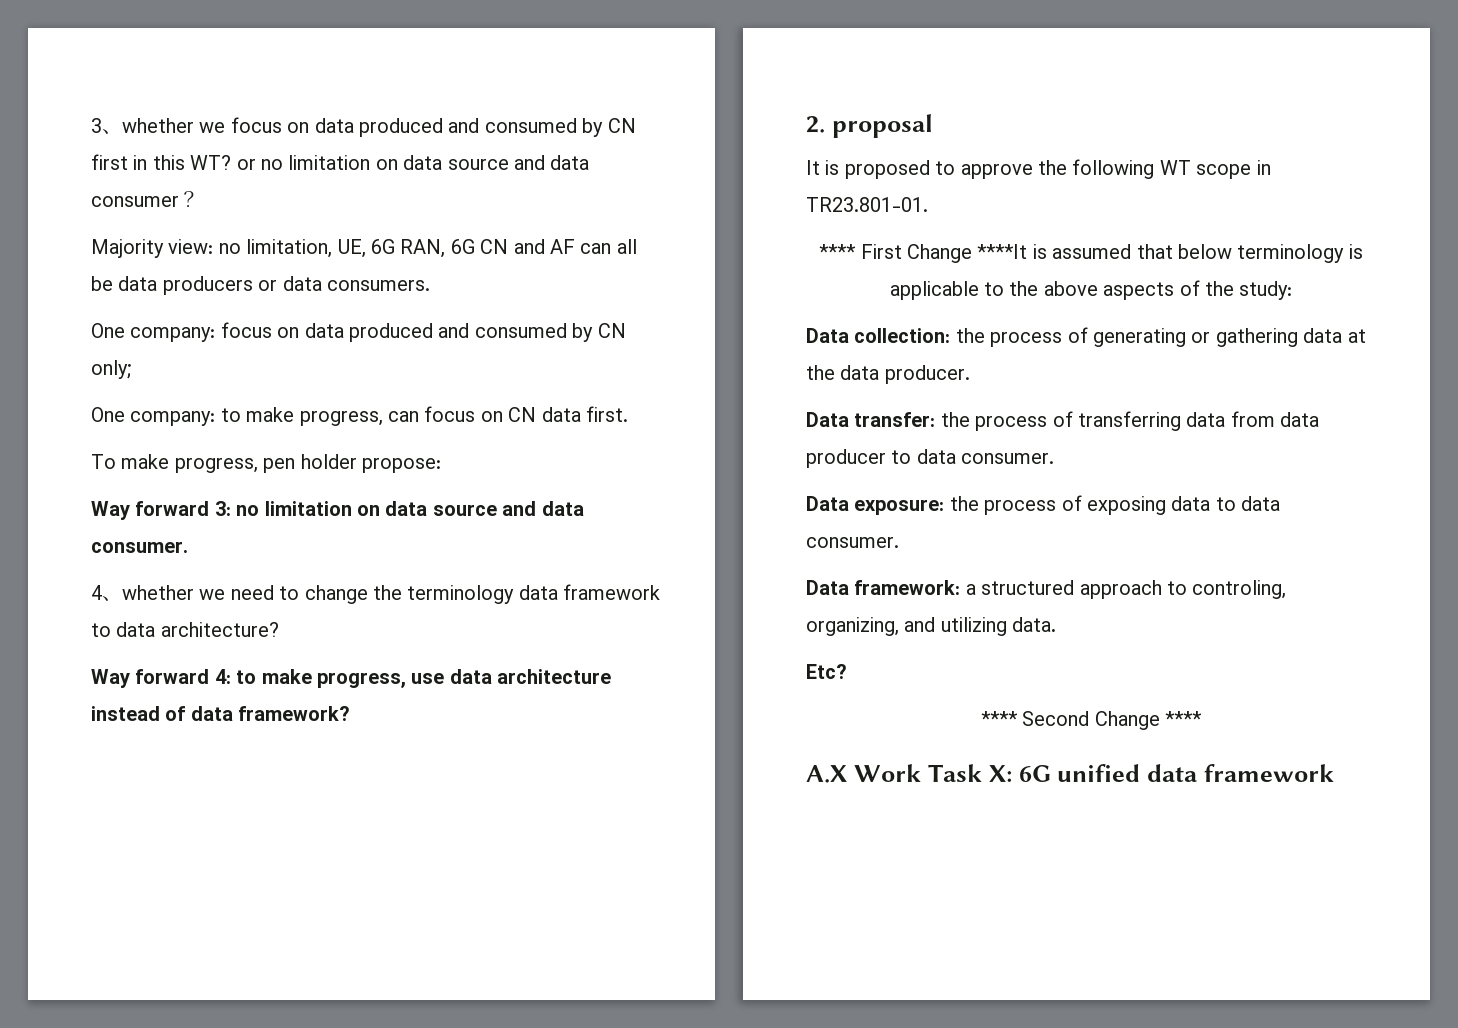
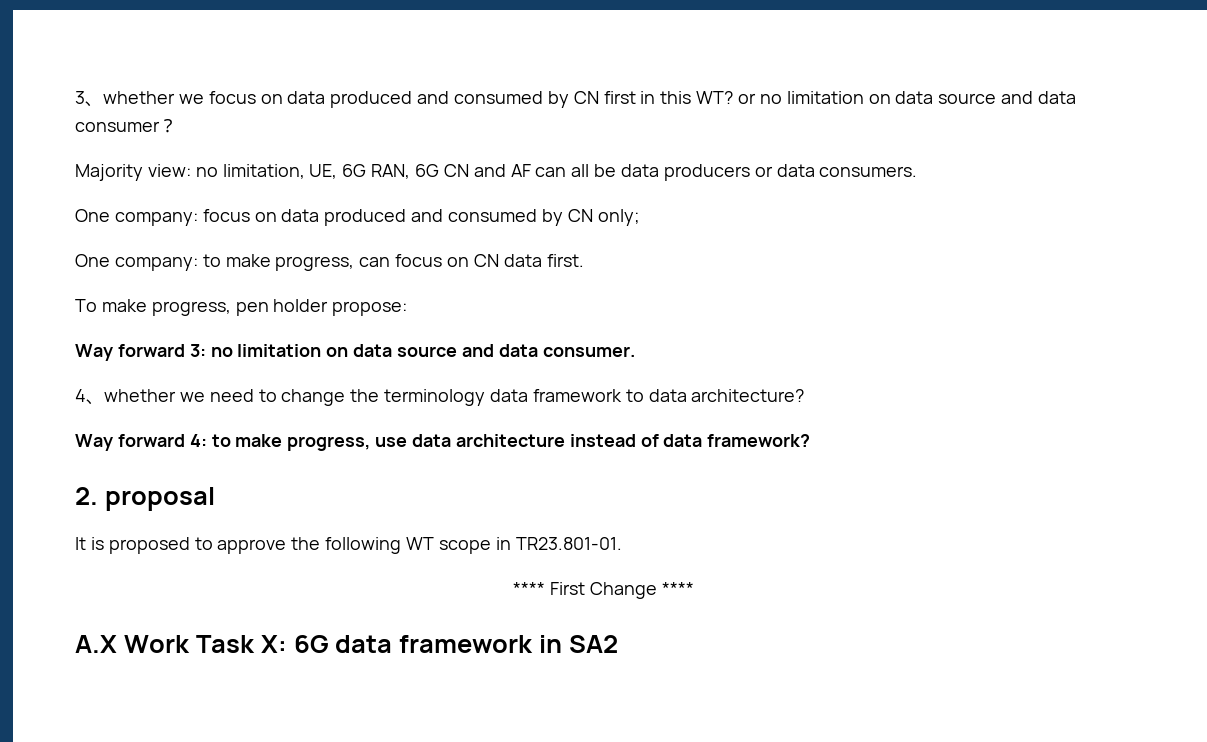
- **** First Change ****It is assumed that below terminology is applicable to the above aspects of the study:
- Data collection: the process of generating or gathering data at the data producer.
- Data transfer: the process of transferring data from data producer to data consumer.
- Data exposure: the process of exposing data to data consumer.
- Data framework: a structured approach to controling, organizing, and utilizing data.
- Etc?
- **** Second Change ****
+ **** First Change ****
- A.X Work Task X: 6G unified data framework
+ A.X Work Task X: 6G data framework in SA2

